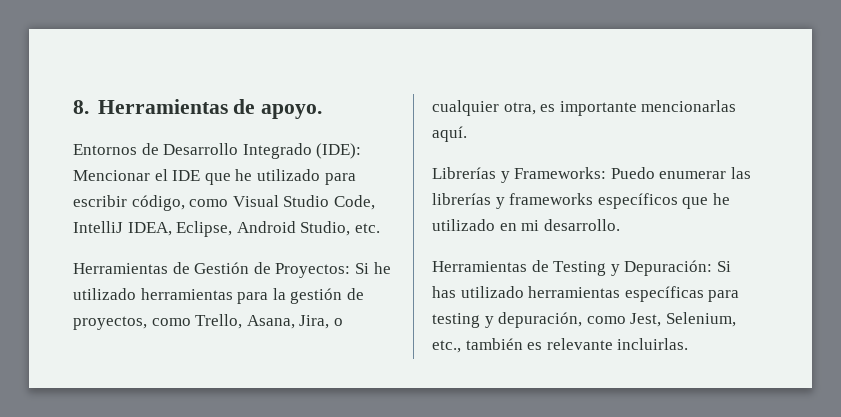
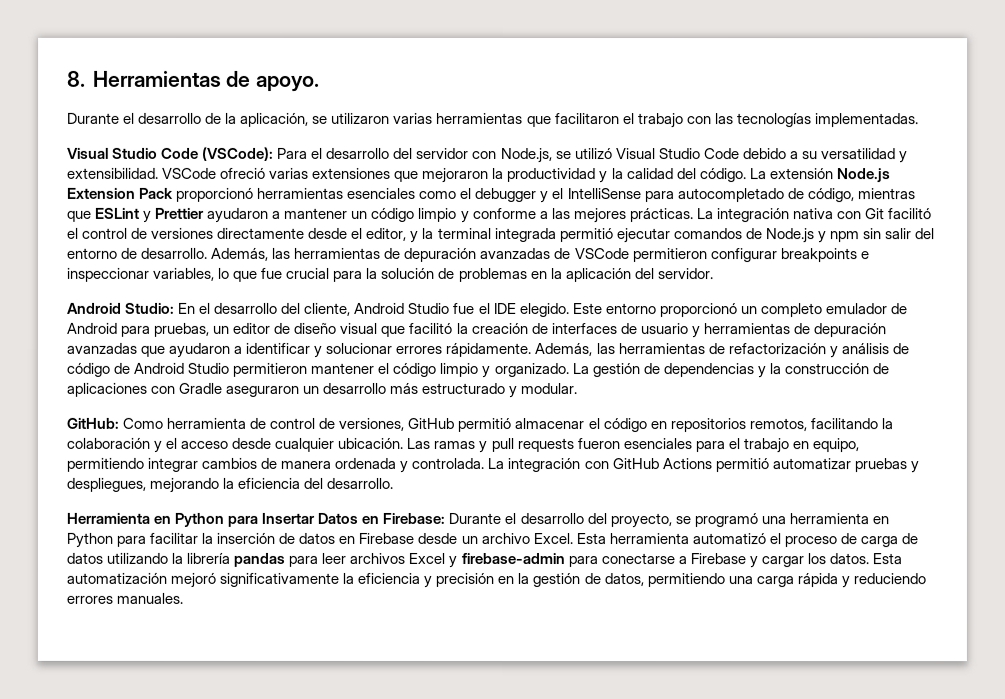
- Entornos de Desarrollo Integrado (IDE): Mencionar el IDE que he utilizado para escribir código, como Visual Studio Code, IntelliJ IDEA, Eclipse, Android Studio, etc.
- Herramientas de Gestión de Proyectos: Si he utilizado herramientas para la gestión de proyectos, como Trello, Asana, Jira, o cualquier otra, es importante mencionarlas aquí.
- Librerías y Frameworks: Puedo enumerar las librerías y frameworks específicos que he utilizado en mi desarrollo.
- Herramientas de Testing y Depuración: Si has utilizado herramientas específicas para testing y depuración, como Jest, Selenium, etc., también es relevante incluirlas.
+ Durante el desarrollo de la aplicación, se utilizaron varias herramientas que facilitaron el trabajo con las tecnologías implementadas.
+ Visual Studio Code (VSCode): Para el desarrollo del servidor con Node.js, se utilizó Visual Studio Code debido a su versatilidad y extensibilidad. VSCode ofreció varias extensiones que mejoraron la productividad y la calidad del código. La extensión Node.js Extension Pack proporcionó herramientas esenciales como el debugger y el IntelliSense para autocompletado de código, mientras que ESLint y Prettier ayudaron a mantener un código limpio y conforme a las mejores prácticas. La integración nativa con Git facilitó el control de versiones directamente desde el editor, y la terminal integrada permitió ejecutar comandos de Node.js y npm sin salir del entorno de desarrollo. Además, las herramientas de depuración avanzadas de VSCode permitieron configurar breakpoints e inspeccionar variables, lo que fue crucial para la solución de problemas en la aplicación del servidor.
+ Android Studio: En el desarrollo del cliente, Android Studio fue el IDE elegido. Este entorno proporcionó un completo emulador de Android para pruebas, un editor de diseño visual que facilitó la creación de interfaces de usuario y herramientas de depuración avanzadas que ayudaron a identificar y solucionar errores rápidamente. Además, las herramientas de refactorización y análisis de código de Android Studio permitieron mantener el código limpio y organizado. La gestión de dependencias y la construcción de aplicaciones con Gradle aseguraron un desarrollo más estructurado y modular.
+ GitHub: Como herramienta de control de versiones, GitHub permitió almacenar el código en repositorios remotos, facilitando la colaboración y el acceso desde cualquier ubicación. Las ramas y pull requests fueron esenciales para el trabajo en equipo, permitiendo integrar cambios de manera ordenada y controlada. La integración con GitHub Actions permitió automatizar pruebas y despliegues, mejorando la eficiencia del desarrollo.
+ Herramienta en Python para Insertar Datos en Firebase: Durante el desarrollo del proyecto, se programó una herramienta en Python para facilitar la inserción de datos en Firebase desde un archivo Excel. Esta herramienta automatizó el proceso de carga de datos utilizando la librería pandas para leer archivos Excel y firebase-admin para conectarse a Firebase y cargar los datos. Esta automatización mejoró significativamente la eficiencia y precisión en la gestión de datos, permitiendo una carga rápida y reduciendo errores manuales.

